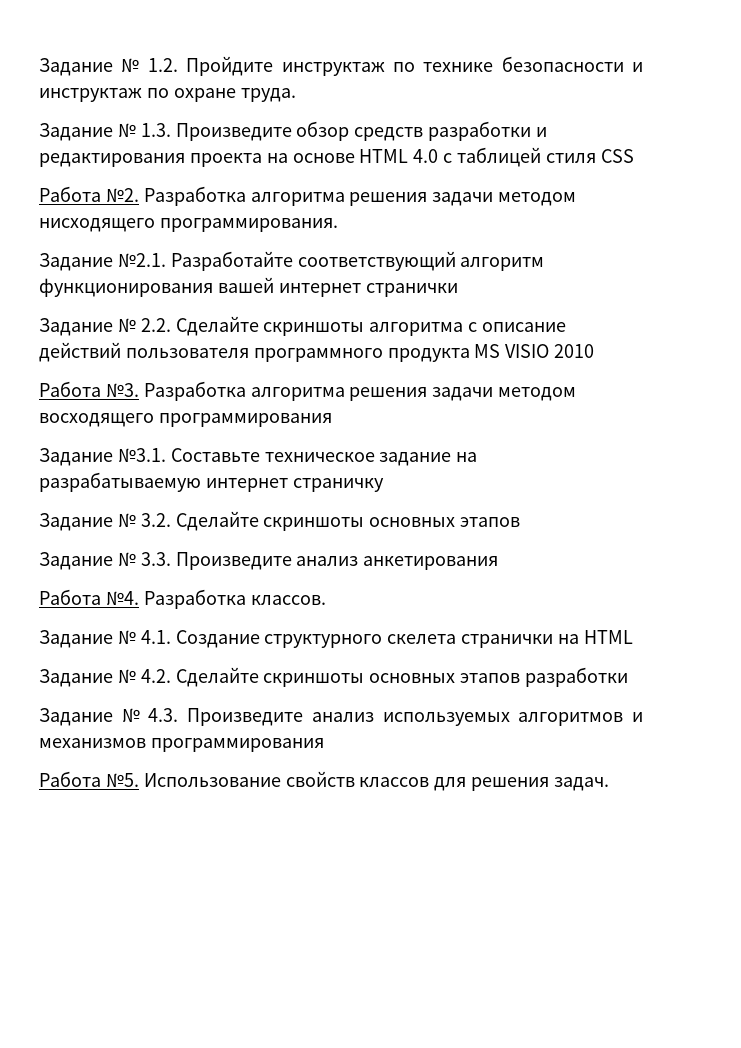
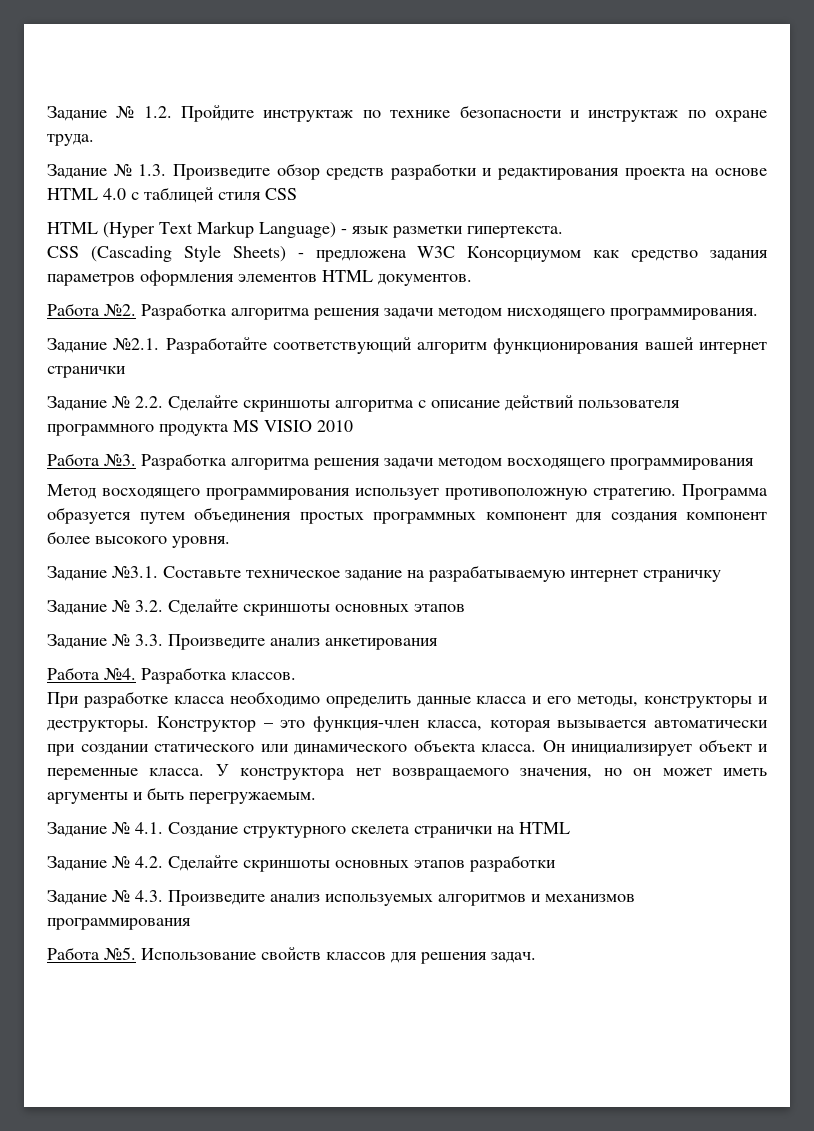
+ HTML (Hyper Text Markup Language) - язык разметки гипертекста.
+ CSS (Cascading Style Sheets) - предложена W3C Консорциумом как средство задания параметров оформления элементов HTML документов.
+ Метод восходящего программирования использует противоположную стратегию. Программа образуется путем объединения простых программных компонент для создания компонент более высокого уровня.
+ При разработке класса необходимо определить данные класса и его методы, конструкторы и деструкторы. Конструктор – это функция-член класса, которая вызывается автоматически при создании статического или динамического объекта класса. Он инициализирует объект и переменные класса. У конструктора нет возвращаемого значения, но он может иметь аргументы и быть перегружаемым.

